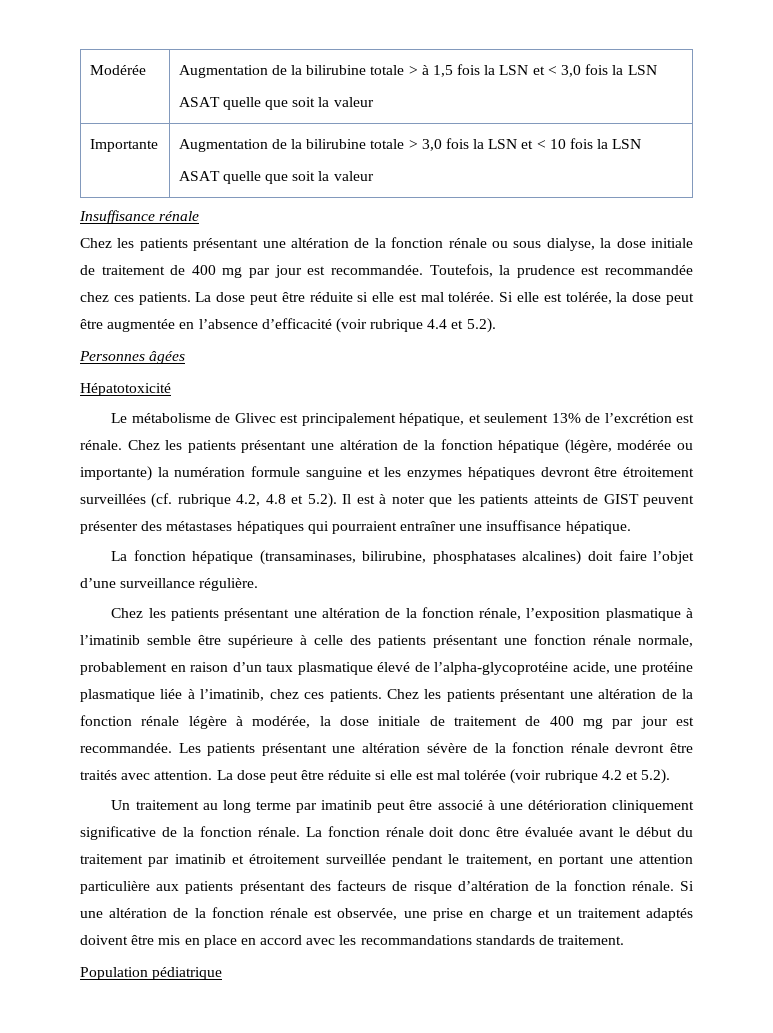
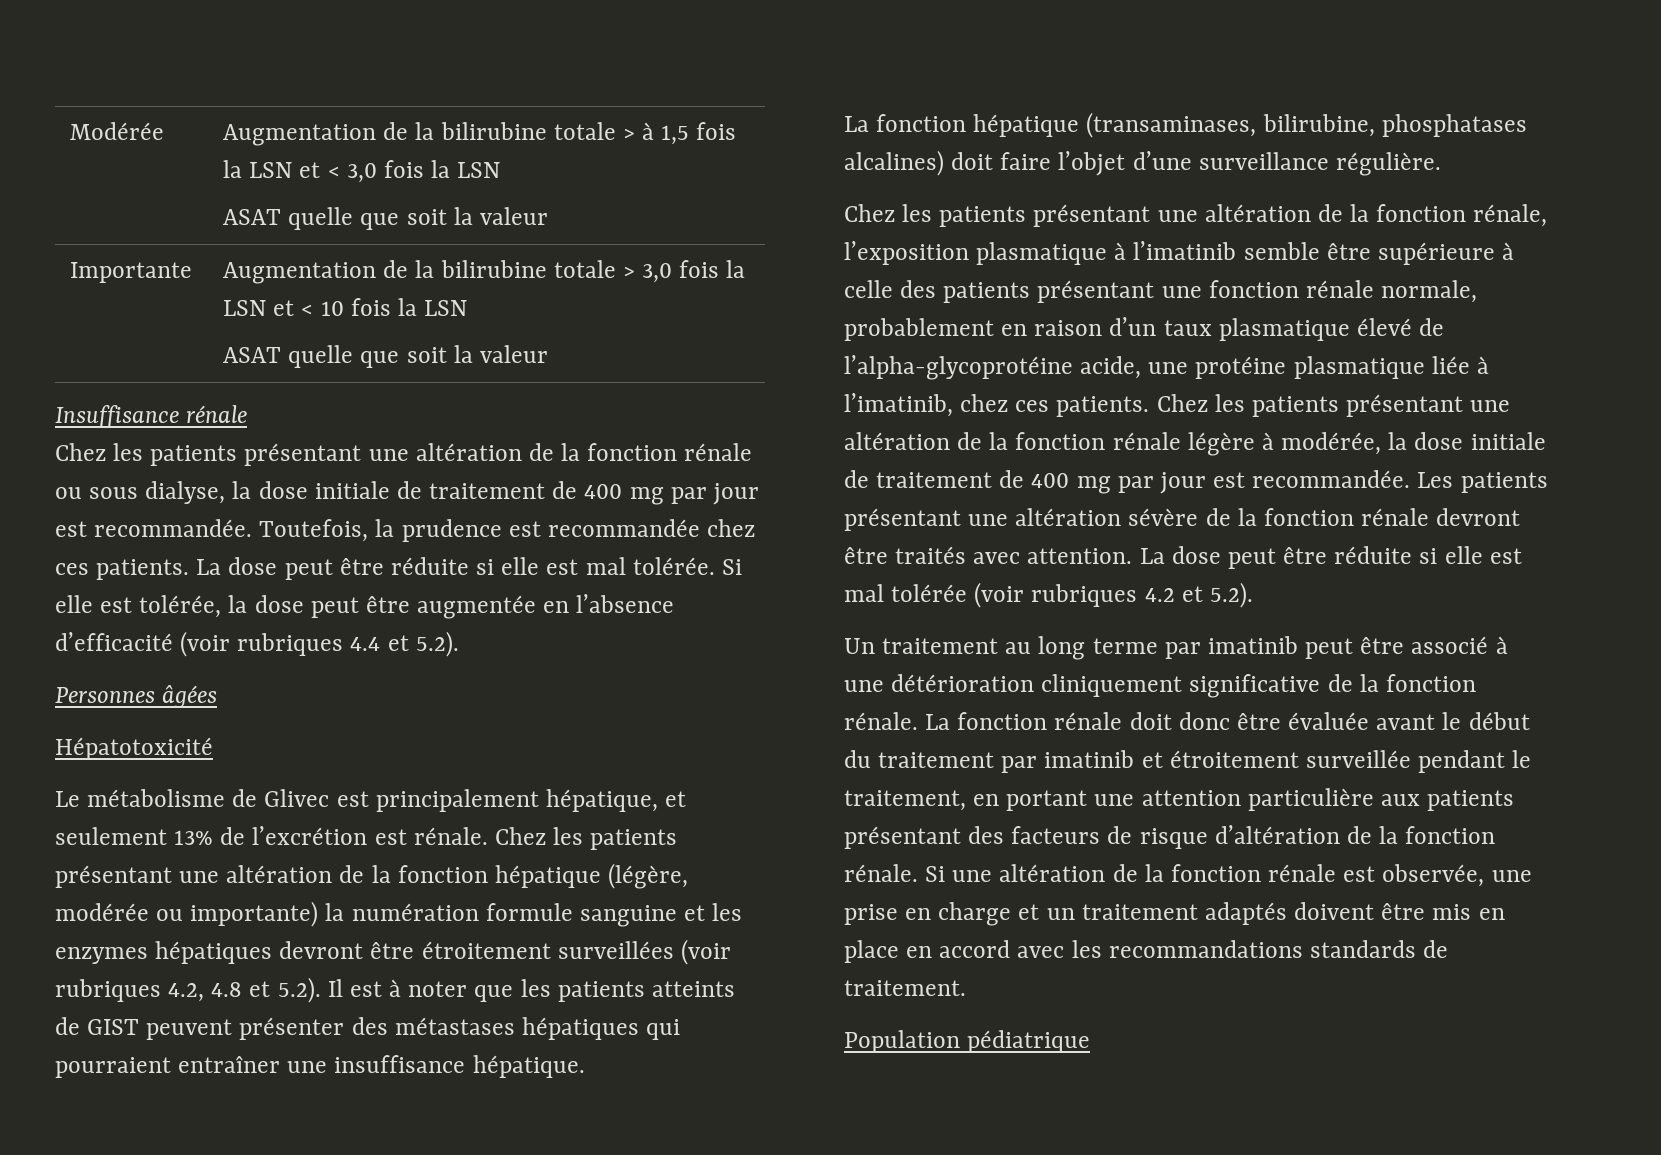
- Si elle est tolérée, la dose peut être augmentée en l’absence d’efficacité (voir rubrique 4.4 et 5.2).
+ Si elle est tolérée, la dose peut être augmentée en l’absence d’efficacité (voir rubriques 4.4 et 5.2).
- Chez les patients présentant une altération de la fonction hépatique (légère, modérée ou importante) la numération formule sanguine et les enzymes hépatiques devront être étroitement surveillées (cf. rubrique 4.2, 4.8 et 5.2). Il est à noter que les patients atteints de GIST peuvent présenter des métastases hépatiques qui pourraient entraîner une insuffisance hépatique.
+ Chez les patients présentant une altération de la fonction hépatique (légère, modérée ou importante) la numération formule sanguine et les enzymes hépatiques devront être étroitement surveillées (voir rubriques 4.2, 4.8 et 5.2). Il est à noter que les patients atteints de GIST peuvent présenter des métastases hépatiques qui pourraient entraîner une insuffisance hépatique.
- La dose peut être réduite si elle est mal tolérée (voir rubrique 4.2 et 5.2).
+ La dose peut être réduite si elle est mal tolérée (voir rubriques 4.2 et 5.2).

